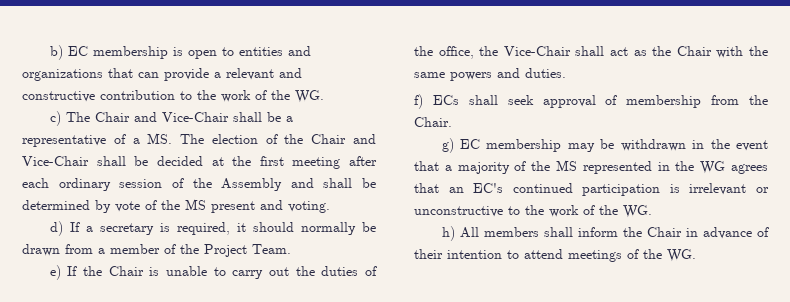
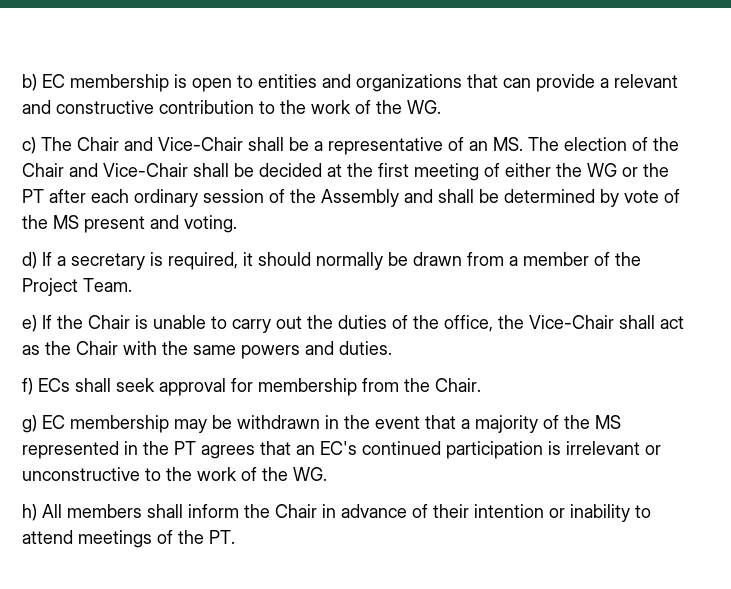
- c) The Chair and Vice-Chair shall be a representative of a MS. The election of the Chair and Vice-Chair shall be decided at the first meeting after each ordinary session of the Assembly and shall be determined by vote of the MS present and voting.
+ c) The Chair and Vice-Chair shall be a representative of an MS. The election of the Chair and Vice-Chair shall be decided at the first meeting of either the WG or the PT after each ordinary session of the Assembly and shall be determined by vote of the MS present and voting.
- f) ECs shall seek approval of membership from the Chair.
+ f) ECs shall seek approval for membership from the Chair.
- g) EC membership may be withdrawn in the event that a majority of the MS represented in the WG agrees that an EC's continued participation is irrelevant or unconstructive to the work of the WG.
+ g) EC membership may be withdrawn in the event that a majority of the MS represented in the PT agrees that an EC's continued participation is irrelevant or unconstructive to the work of the WG.
- h) All members shall inform the Chair in advance of their intention to attend meetings of the WG.
+ h) All members shall inform the Chair in advance of their intention or inability to attend meetings of the PT.

